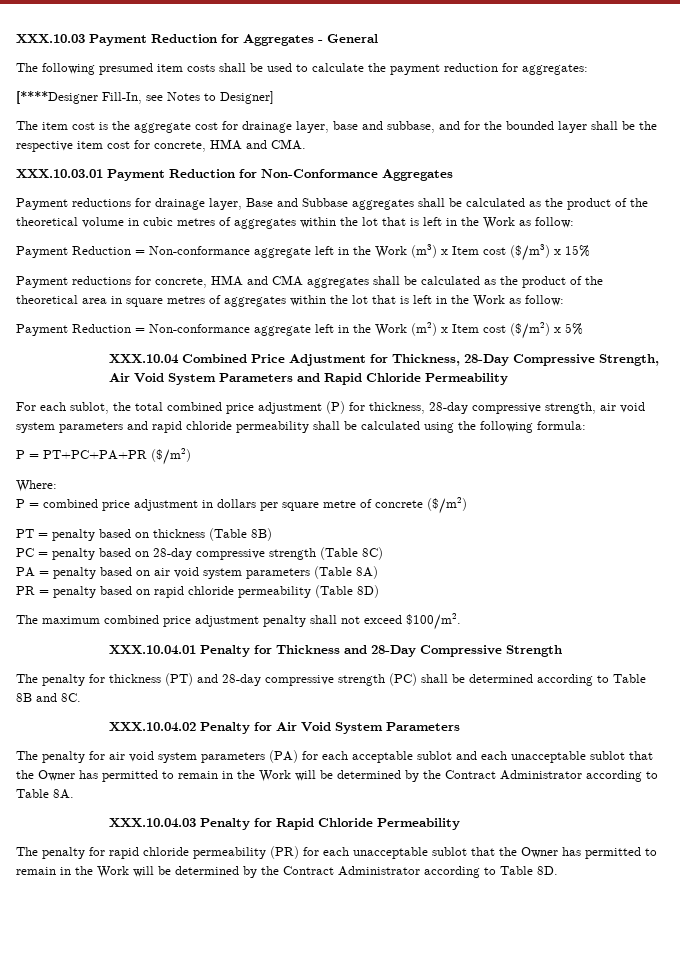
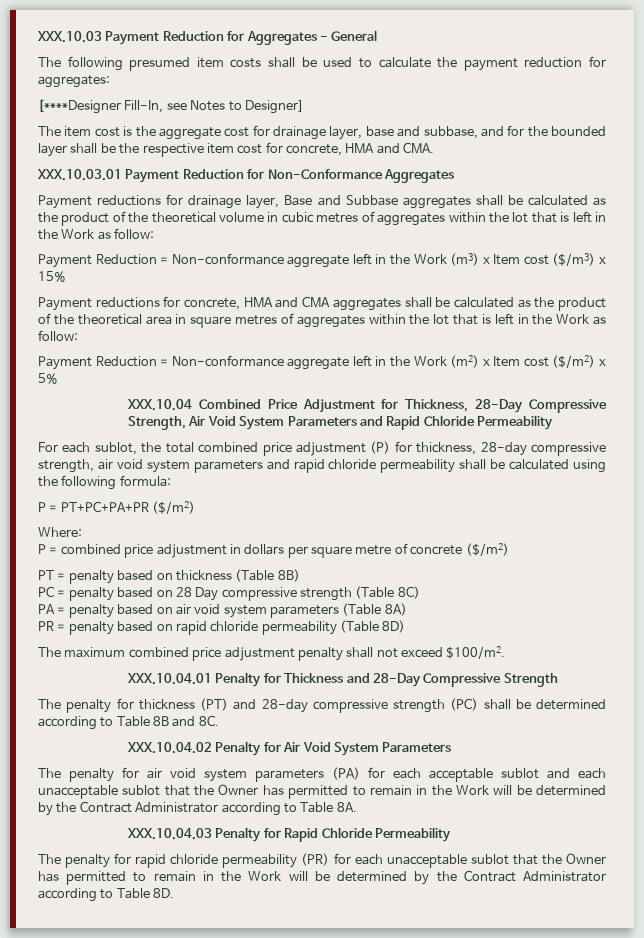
- PC = penalty based on 28-day compressive strength (Table 8C)
+ PC = penalty based on 28 Day compressive strength (Table 8C)

